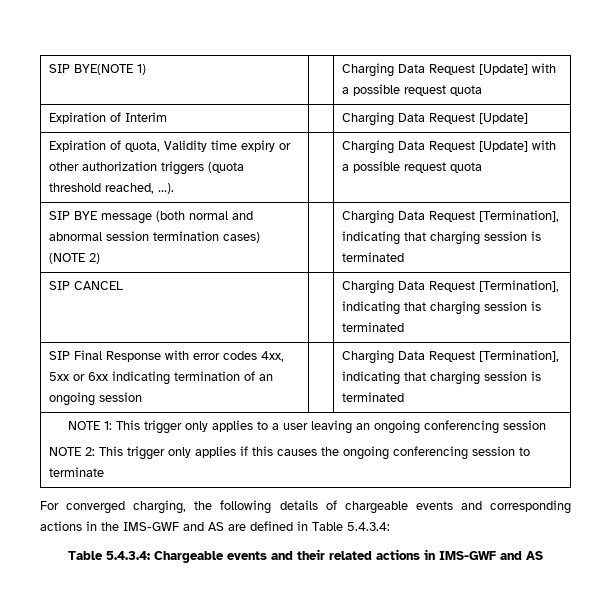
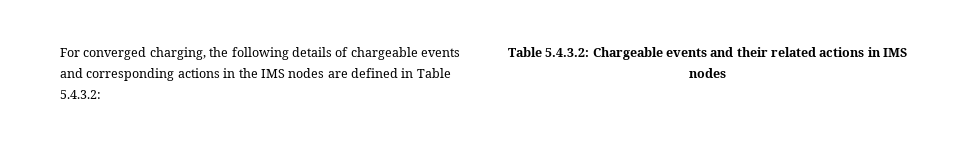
- SIP BYE(NOTE 1) | | Charging Data Request [Update] with a possible request quota
- Expiration of Interim | | Charging Data Request [Update]
- Expiration of quota, Validity time expiry or other authorization triggers (quota threshold reached, …). | | Charging Data Request [Update] with a possible request quota
- SIP BYE message (both normal and abnormal session termination cases) (NOTE 2) | | Charging Data Request [Termination], indicating that charging session is terminated
- SIP CANCEL | | Charging Data Request [Termination], indicating that charging session is terminated
- SIP Final Response with error codes 4xx, 5xx or 6xx indicating termination of an ongoing session | | Charging Data Request [Termination], indicating that charging session is terminated
- NOTE 1: This trigger only applies to a user leaving an ongoing conferencing session
- NOTE 2: This trigger only applies if this causes the ongoing conferencing session to terminate
- For converged charging, the following details of chargeable events and corresponding actions in the IMS-GWF and AS are defined in Table 5.4.3.4:
- Table 5.4.3.4: Chargeable events and their related actions in IMS-GWF and AS
+ For converged charging, the following details of chargeable events and corresponding actions in the IMS nodes are defined in Table 5.4.3.2:
+ Table 5.4.3.2: Chargeable events and their related actions in IMS nodes

